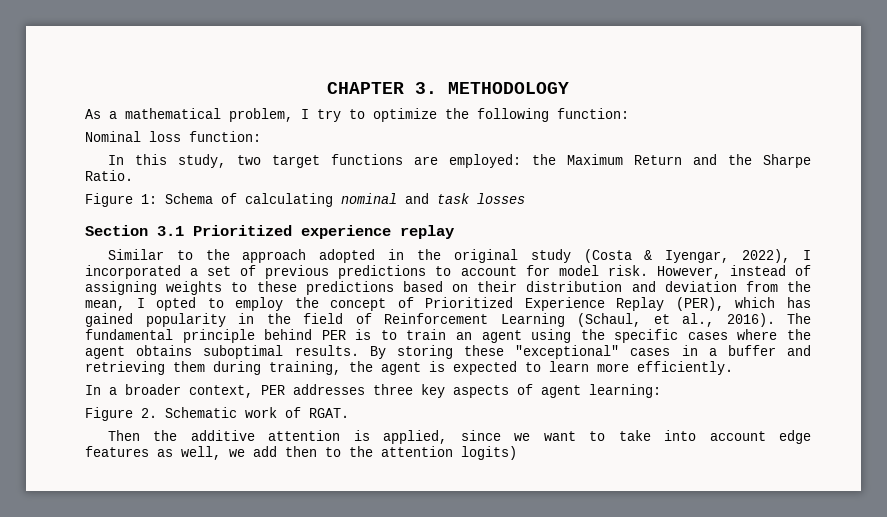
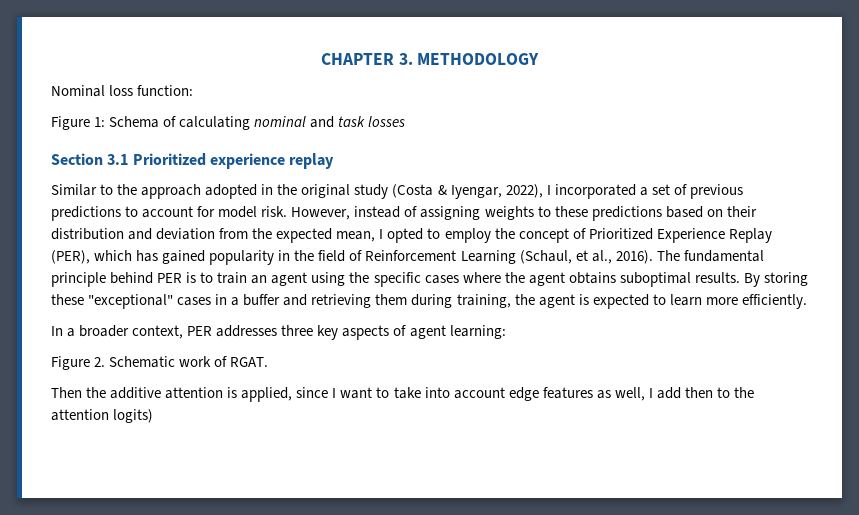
- As a mathematical problem, I try to optimize the following function:
  Nominal loss function:
- In this study, two target functions are employed: the Maximum Return and the Sharpe Ratio.
- However, instead of assigning weights to these predictions based on their distribution and deviation from the mean, I opted to employ the concept of Prioritized Experience Replay (PER), which has gained popularity in the field of Reinforcement Learning (Schaul, et al., 2016).
+ However, instead of assigning weights to these predictions based on their distribution and deviation from the expected mean, I opted to employ the concept of Prioritized Experience Replay (PER), which has gained popularity in the field of Reinforcement Learning (Schaul, et al., 2016).
- Then the additive attention is applied, since we want to take into account edge features as well, we add then to the attention logits)
+ Then the additive attention is applied, since I want to take into account edge features as well, I add then to the attention logits)

